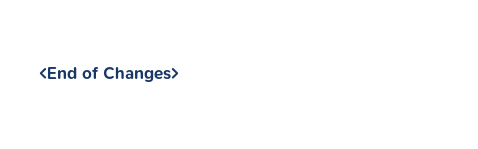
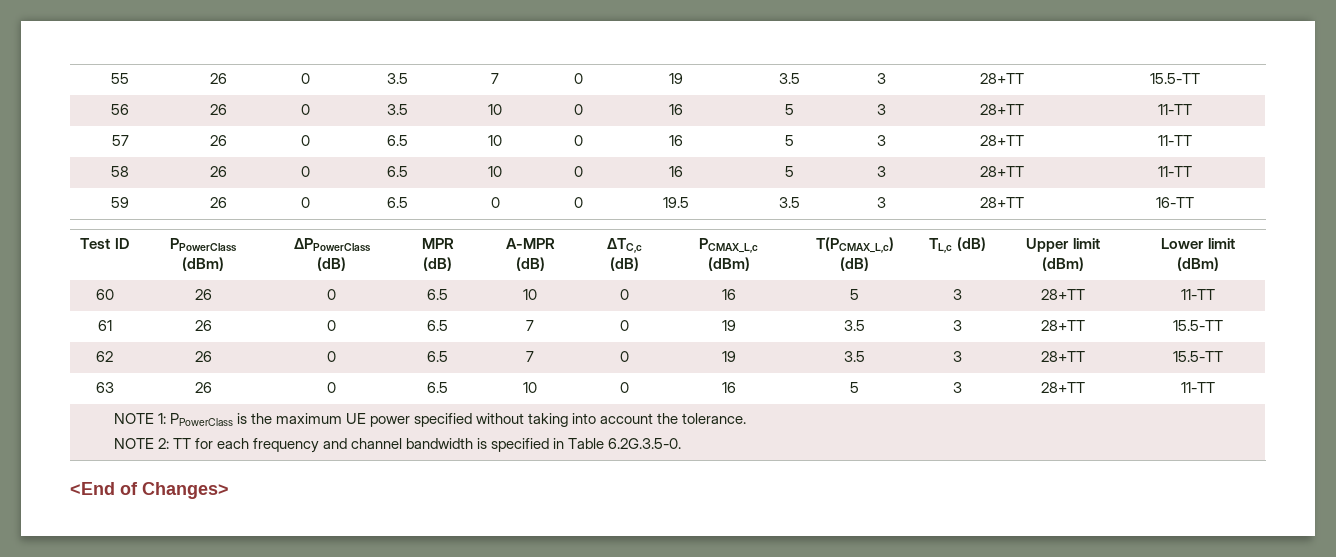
+ 55 | 26 | 0 | 3.5 | 7 | 0 | 19 | 3.5 | 3 | 28+TT | 15.5-TT
+ 56 | 26 | 0 | 3.5 | 10 | 0 | 16 | 5 | 3 | 28+TT | 11-TT
+ 57 | 26 | 0 | 6.5 | 10 | 0 | 16 | 5 | 3 | 28+TT | 11-TT
+ 58 | 26 | 0 | 6.5 | 10 | 0 | 16 | 5 | 3 | 28+TT | 11-TT
+ 59 | 26 | 0 | 6.5 | 0 | 0 | 19.5 | 3.5 | 3 | 28+TT | 16-TT
+ Test ID | PPowerClass (dBm) | ΔPPowerClass (dB) | MPR (dB) | A-MPR (dB) | ΔTC,c (dB) | PCMAX_L,c (dBm) | T(PCMAX_L,c) (dB) | TL,c (dB) | Upper limit (dBm) | Lower limit (dBm)
+ 60 | 26 | 0 | 6.5 | 10 | 0 | 16 | 5 | 3 | 28+TT | 11-TT
+ 61 | 26 | 0 | 6.5 | 7 | 0 | 19 | 3.5 | 3 | 28+TT | 15.5-TT
+ 62 | 26 | 0 | 6.5 | 7 | 0 | 19 | 3.5 | 3 | 28+TT | 15.5-TT
+ 63 | 26 | 0 | 6.5 | 10 | 0 | 16 | 5 | 3 | 28+TT | 11-TT
+ NOTE 1: PPowerClass is the maximum UE power specified without taking into account the tolerance.
+ NOTE 2: TT for each frequency and channel bandwidth is specified in Table 6.2G.3.5-0.

